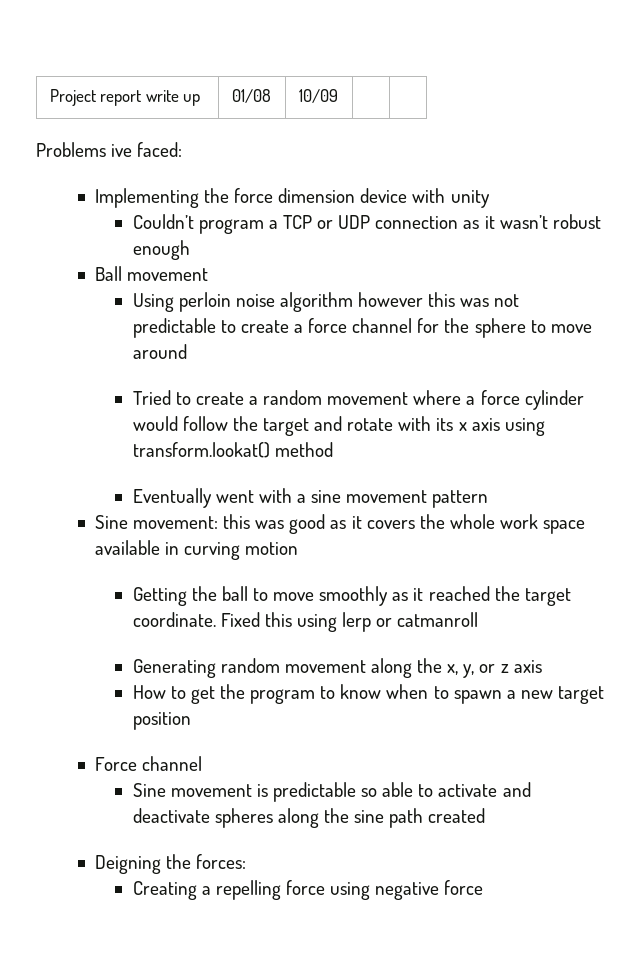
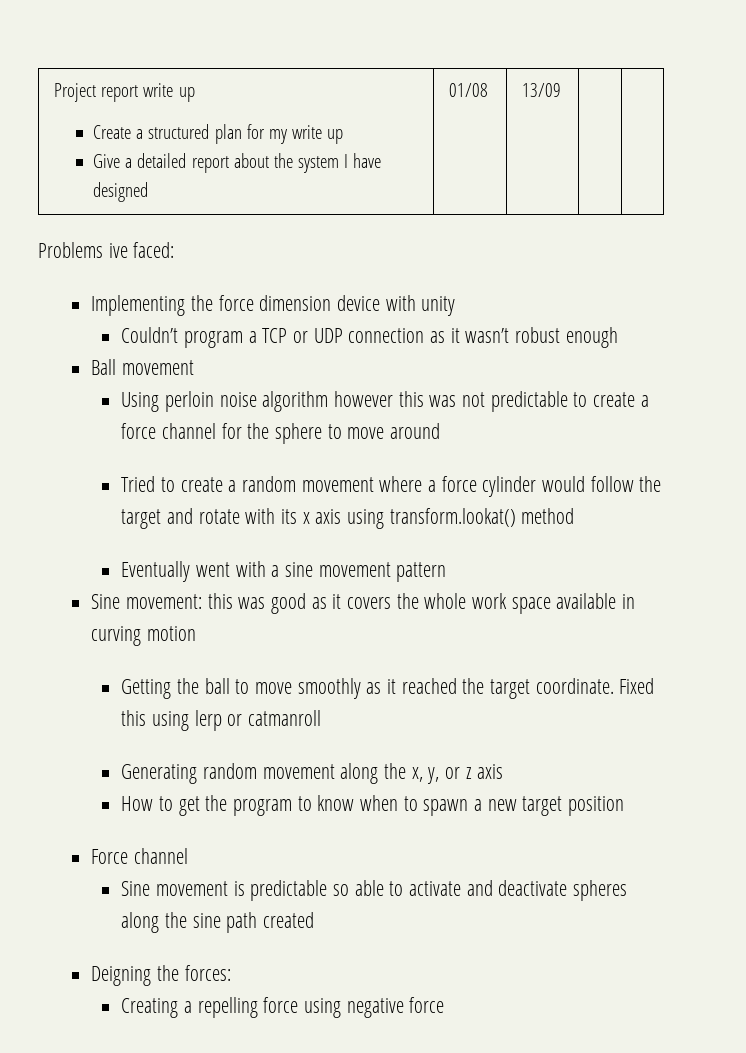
- Project report write up | 01/08 | 10/09 | |
+ Project report write up
+ Create a structured plan for my write up
+ Give a detailed report about the system I have designed | 01/08 | 13/09 | |

